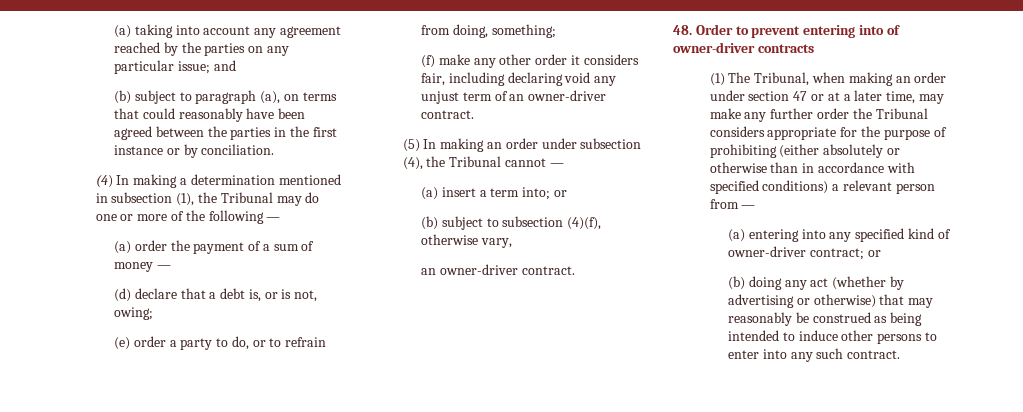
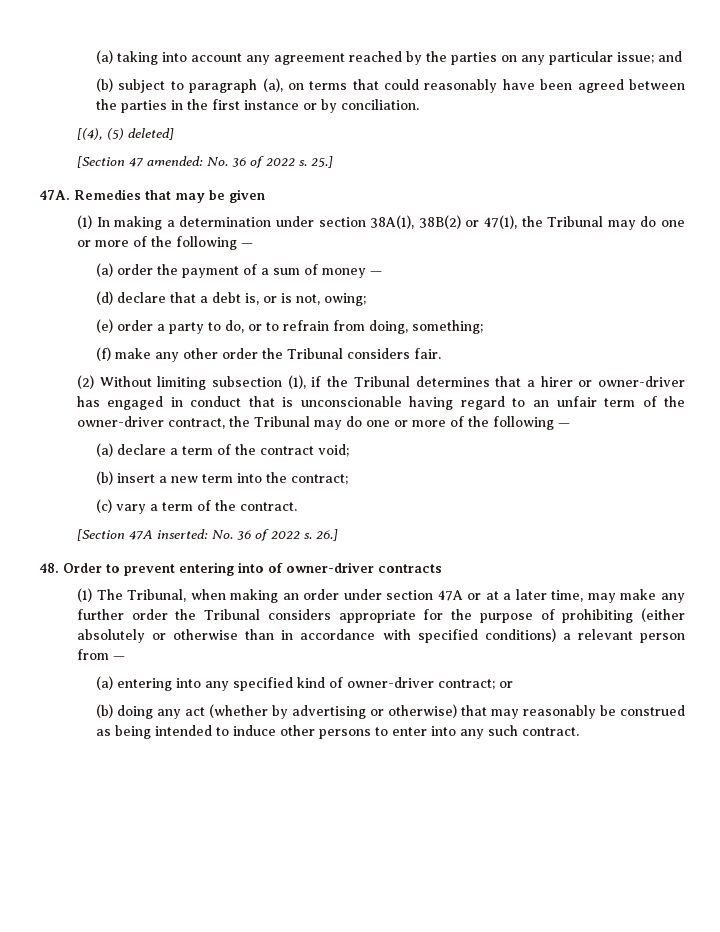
- (4) In making a determination mentioned in subsection (1), the Tribunal may do one or more of the following —
+ [(4), (5) deleted]
+ [Section 47 amended: No. 36 of 2022 s. 25.]
+ 47A. Remedies that may be given
+ (1) In making a determination under section 38A(1), 38B(2) or 47(1), the Tribunal may do one or more of the following —
- (f) make any other order it considers fair, including declaring void any unjust term of an owner-driver contract.
- (5) In making an order under subsection (4), the Tribunal cannot —
- (a) insert a term into; or
- (b) subject to subsection (4)(f), otherwise vary,
- an owner-driver contract.
+ (f) make any other order the Tribunal considers fair.
+ (2) Without limiting subsection (1), if the Tribunal determines that a hirer or owner-driver has engaged in conduct that is unconscionable having regard to an unfair term of the owner-driver contract, the Tribunal may do one or more of the following —
+ (a) declare a term of the contract void;
+ (b) insert a new term into the contract;
+ (c) vary a term of the contract.
+ [Section 47A inserted: No. 36 of 2022 s. 26.]
- (1) The Tribunal, when making an order under section 47 or at a later time, may make any further order the Tribunal considers appropriate for the purpose of prohibiting (either absolutely or otherwise than in accordance with specified conditions) a relevant person from —
+ (1) The Tribunal, when making an order under section 47A or at a later time, may make any further order the Tribunal considers appropriate for the purpose of prohibiting (either absolutely or otherwise than in accordance with specified conditions) a relevant person from —

